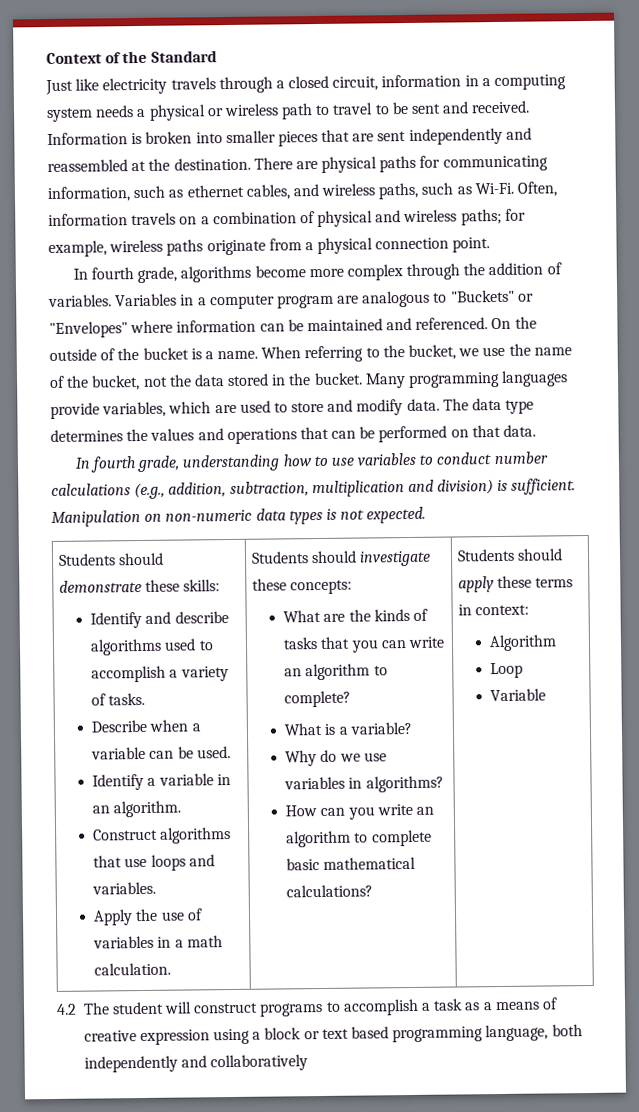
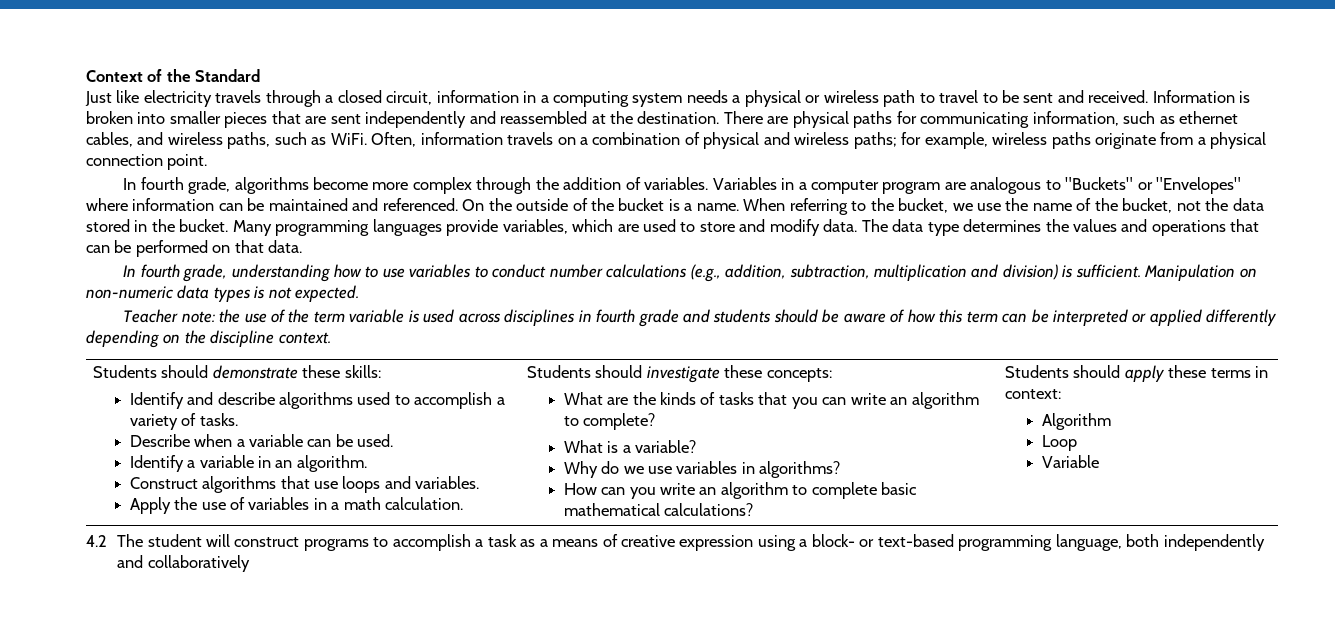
- There are physical paths for communicating information, such as ethernet cables, and wireless paths, such as Wi-Fi.
+ There are physical paths for communicating information, such as ethernet cables, and wireless paths, such as WiFi.
+ Teacher note: the use of the term variable is used across disciplines in fourth grade and students should be aware of how this term can be interpreted or applied differently depending on the discipline context.
- 4.2 The student will construct programs to accomplish a task as a means of creative expression using a block or text based programming language, both independently and collaboratively
+ 4.2 The student will construct programs to accomplish a task as a means of creative expression using a block- or text-based programming language, both independently and collaboratively

